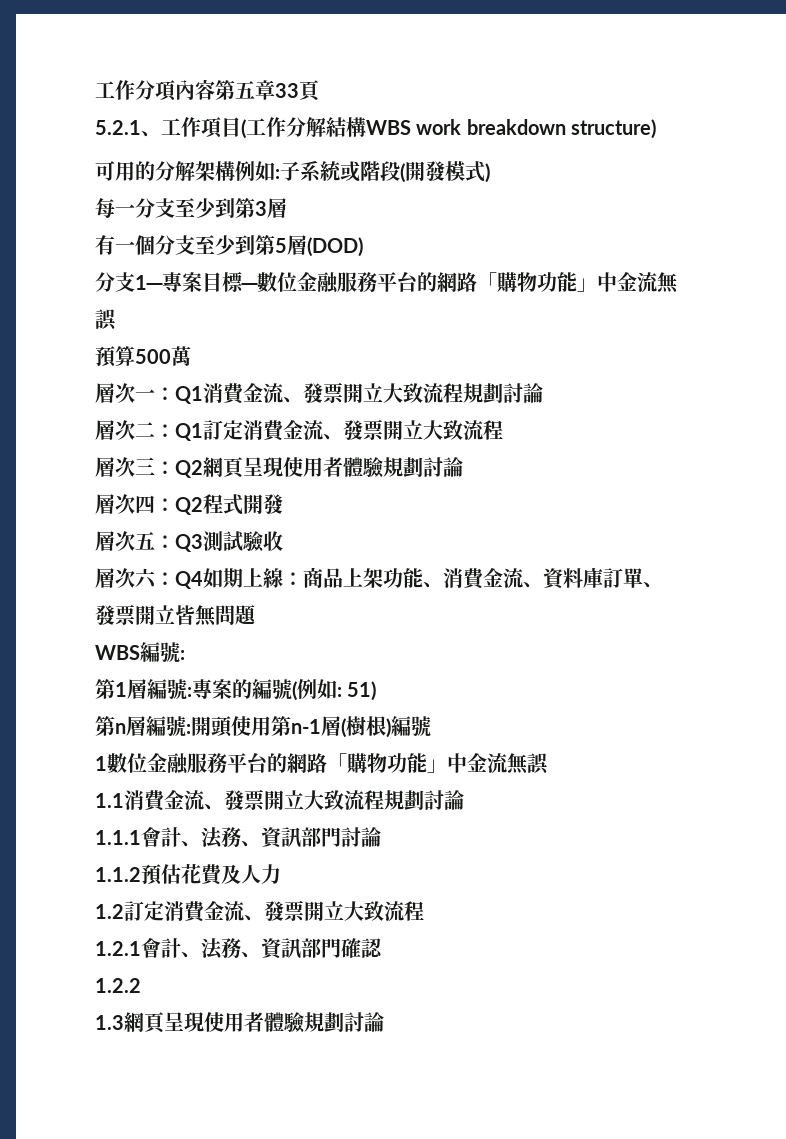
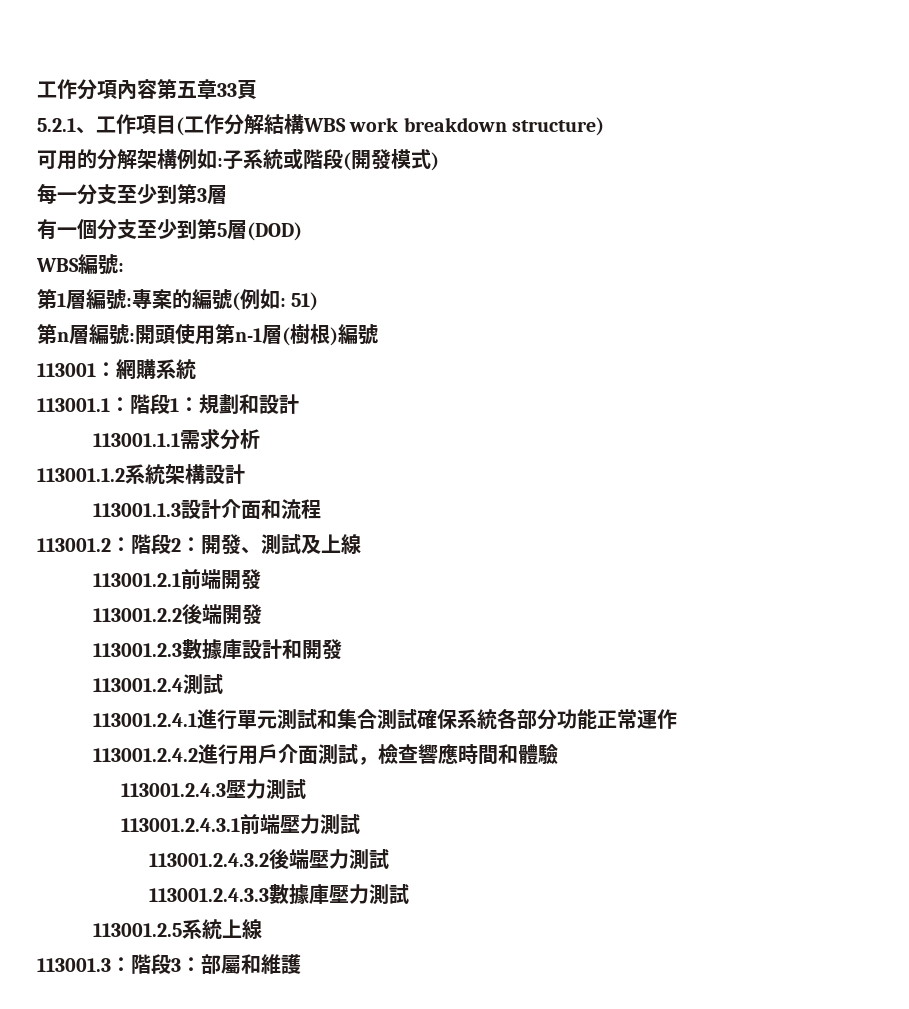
- 分支1─專案目標─數位金融服務平台的網路「購物功能」中金流無誤
- 預算500萬
- 層次一：Q1消費金流、發票開立大致流程規劃討論
- 層次二：Q1訂定消費金流、發票開立大致流程
- 層次三：Q2網頁呈現使用者體驗規劃討論
- 層次四：Q2程式開發
- 層次五：Q3測試驗收
- 層次六：Q4如期上線：商品上架功能、消費金流、資料庫訂單、發票開立皆無問題
- 1數位金融服務平台的網路「購物功能」中金流無誤
- 1.1消費金流、發票開立大致流程規劃討論
- 1.1.1會計、法務、資訊部門討論
- 1.1.2預估花費及人力
- 1.2訂定消費金流、發票開立大致流程
- 1.2.1會計、法務、資訊部門確認
- 1.2.2
- 1.3網頁呈現使用者體驗規劃討論
+ 113001：網購系統
+ 113001.1：階段1：規劃和設計
+ 113001.1.1需求分析
+ 113001.1.2系統架構設計
+ 113001.1.3設計介面和流程
+ 113001.2：階段2：開發、測試及上線
+ 113001.2.1前端開發
+ 113001.2.2後端開發
+ 113001.2.3數據庫設計和開發
+ 113001.2.4測試
+ 113001.2.4.1進行單元測試和集合測試確保系統各部分功能正常運作
+ 113001.2.4.2進行用戶介面測試，檢查響應時間和體驗
+ 113001.2.4.3壓力測試
+ 113001.2.4.3.1前端壓力測試
+ 113001.2.4.3.2後端壓力測試
+ 113001.2.4.3.3數據庫壓力測試
+ 113001.2.5系統上線
+ 113001.3：階段3：部屬和維護

